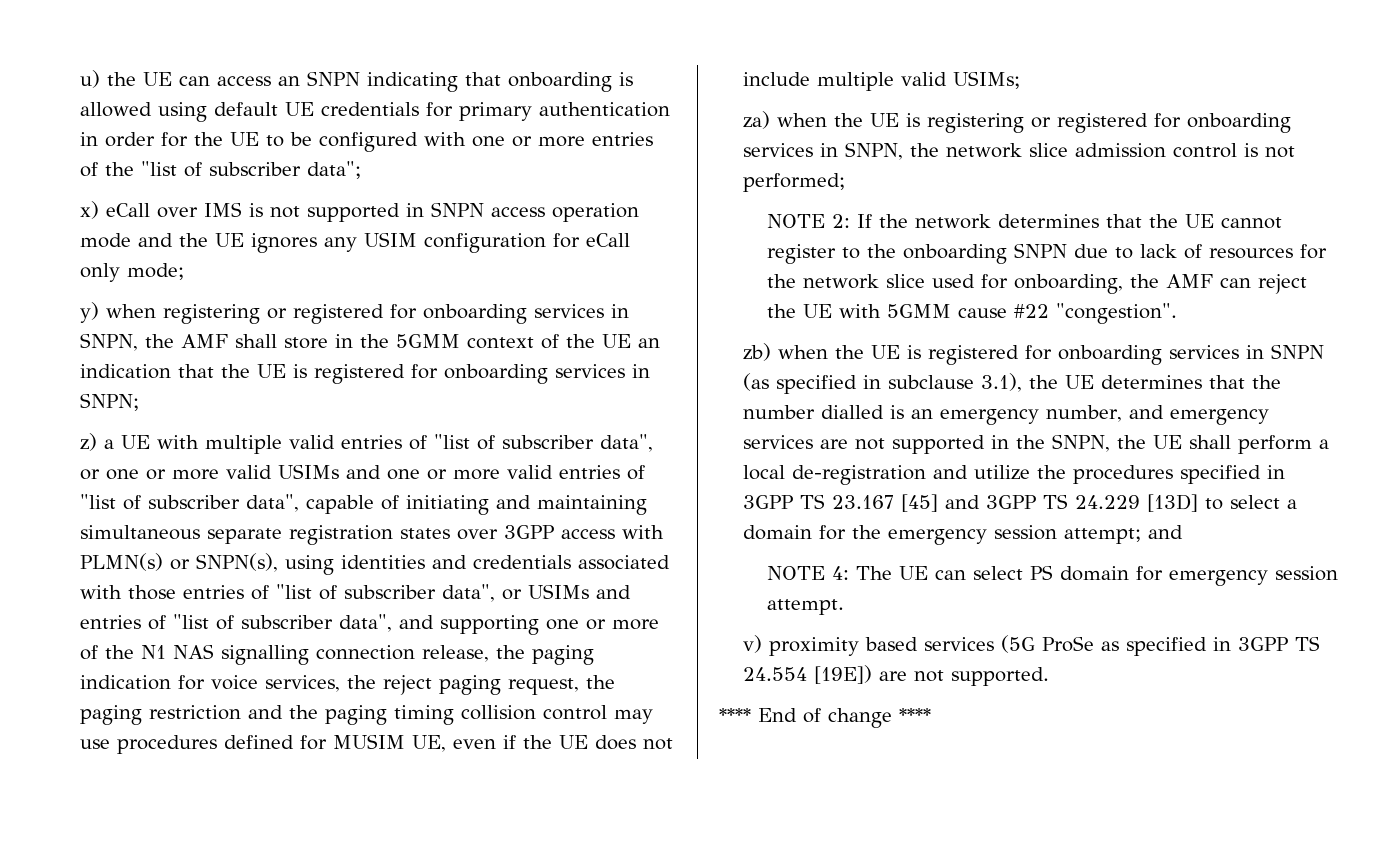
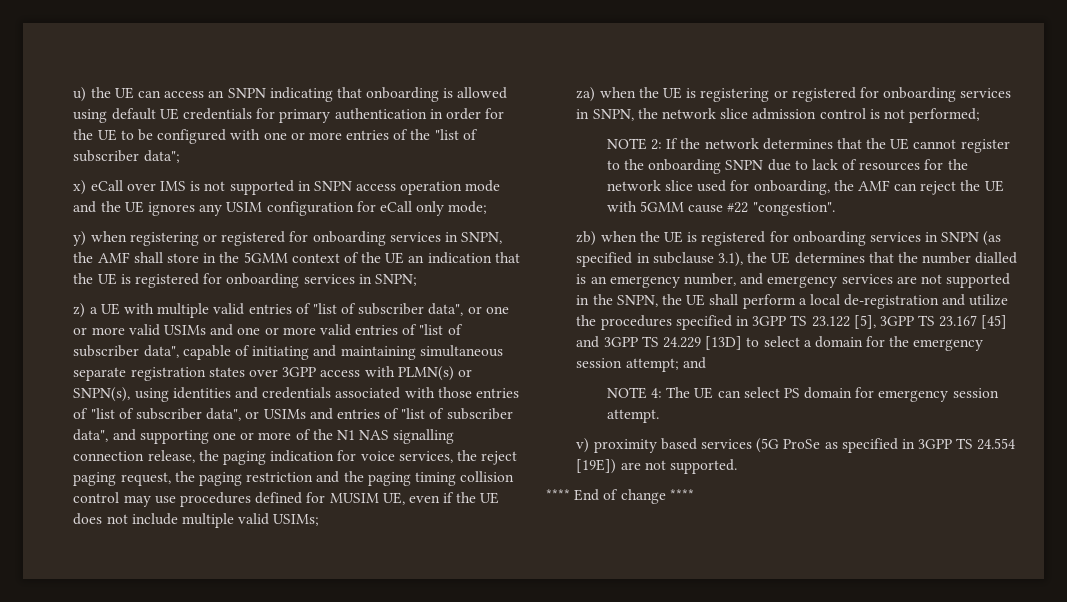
- zb) when the UE is registered for onboarding services in SNPN (as specified in subclause 3.1), the UE determines that the number dialled is an emergency number, and emergency services are not supported in the SNPN, the UE shall perform a local de-registration and utilize the procedures specified in 3GPP TS 23.167 [45] and 3GPP TS 24.229 [13D] to select a domain for the emergency session attempt;
+ zb) when the UE is registered for onboarding services in SNPN (as specified in subclause 3.1), the UE determines that the number dialled is an emergency number, and emergency services are not supported in the SNPN, the UE shall perform a local de-registration and utilize the procedures specified in 3GPP TS 23.122 [5], 3GPP TS 23.167 [45] and 3GPP TS 24.229 [13D] to select a domain for the emergency session attempt;

